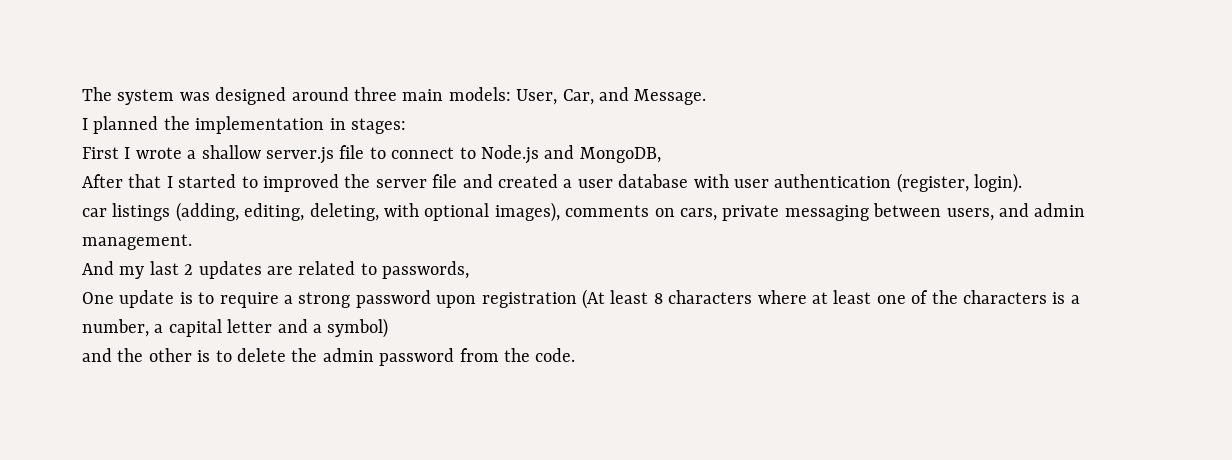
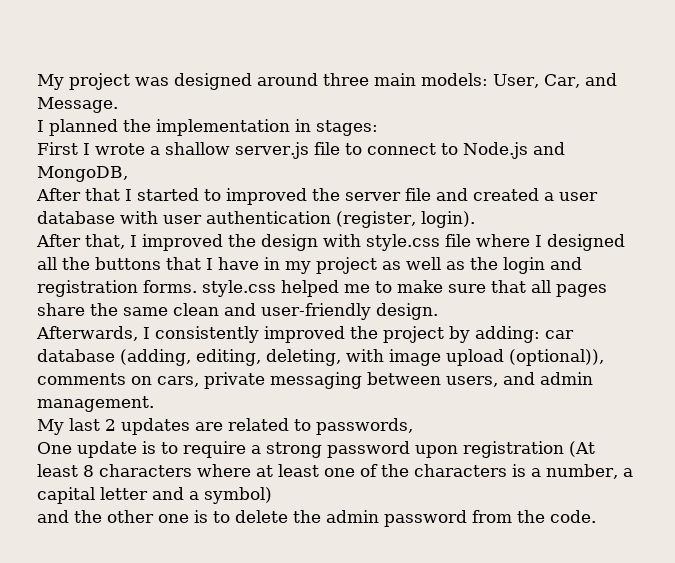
- The system was designed around three main models: User, Car, and Message.
+ My project was designed around three main models: User, Car, and Message.
- car listings (adding, editing, deleting, with optional images), comments on cars, private messaging between users, and admin management.
+ After that, I improved the design with style.css file where I designed all the buttons that I have in my project as well as the login and registration forms. style.css helped me to make sure that all pages share the same clean and user-friendly design.
+ Afterwards, I consistently improved the project by adding: car database (adding, editing, deleting, with image upload (optional)), comments on cars, private messaging between users, and admin management.
- And my last 2 updates are related to passwords,
+ My last 2 updates are related to passwords,
- and the other is to delete the admin password from the code.
+ and the other one is to delete the admin password from the code.

